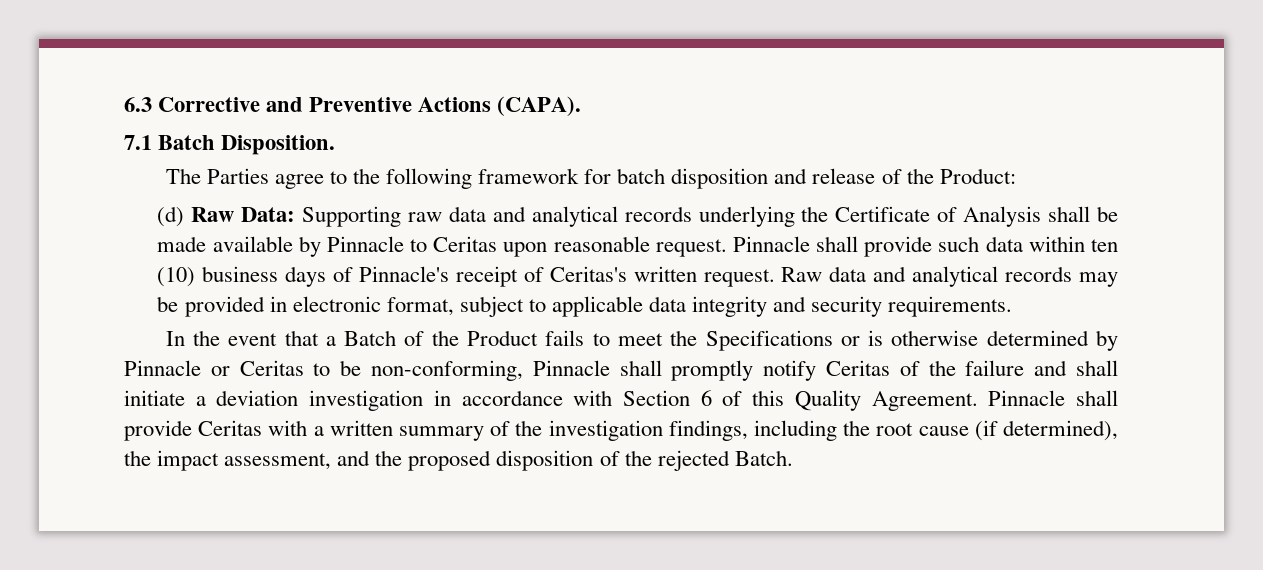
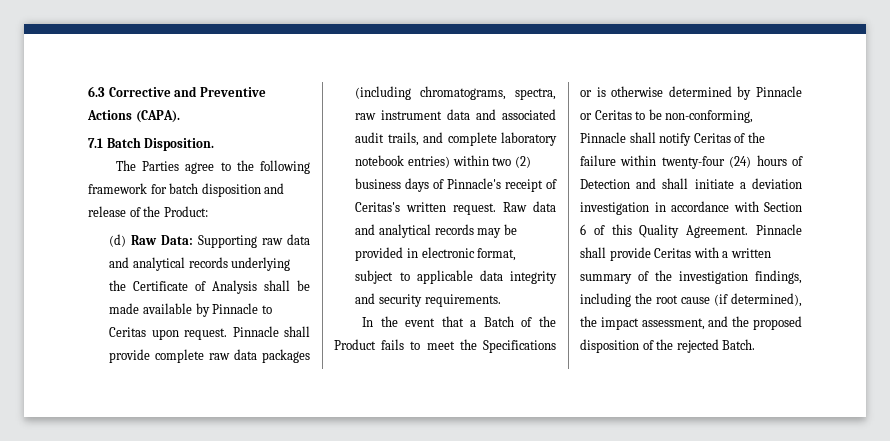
- (d) Raw Data: Supporting raw data and analytical records underlying the Certificate of Analysis shall be made available by Pinnacle to Ceritas upon reasonable request.
+ (d) Raw Data: Supporting raw data and analytical records underlying the Certificate of Analysis shall be made available by Pinnacle to Ceritas upon request.
- Pinnacle shall provide such data within ten (10) business days of Pinnacle's receipt of Ceritas's written request.
+ Pinnacle shall provide complete raw data packages (including chromatograms, spectra, raw instrument data and associated audit trails, and complete laboratory notebook entries) within two (2) business days of Pinnacle's receipt of Ceritas's written request.
- In the event that a Batch of the Product fails to meet the Specifications or is otherwise determined by Pinnacle or Ceritas to be non-conforming, Pinnacle shall promptly notify Ceritas of the failure and shall initiate a deviation investigation in accordance with Section 6 of this Quality Agreement.
+ In the event that a Batch of the Product fails to meet the Specifications or is otherwise determined by Pinnacle or Ceritas to be non-conforming, Pinnacle shall notify Ceritas of the failure within twenty-four (24) hours of Detection and shall initiate a deviation investigation in accordance with Section 6 of this Quality Agreement.

